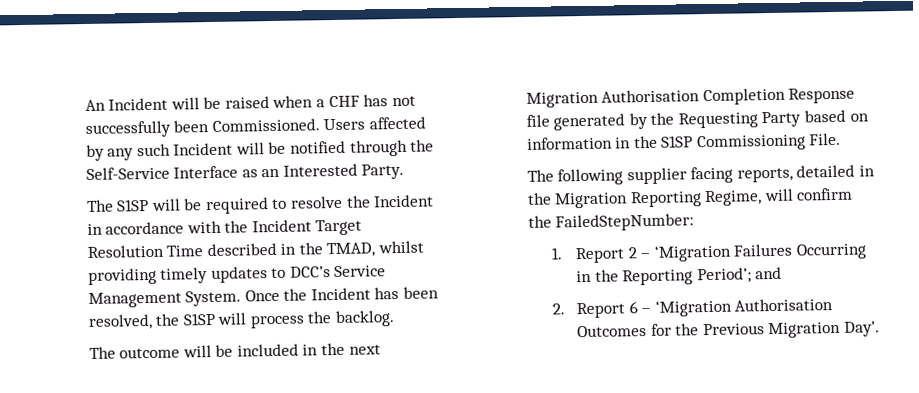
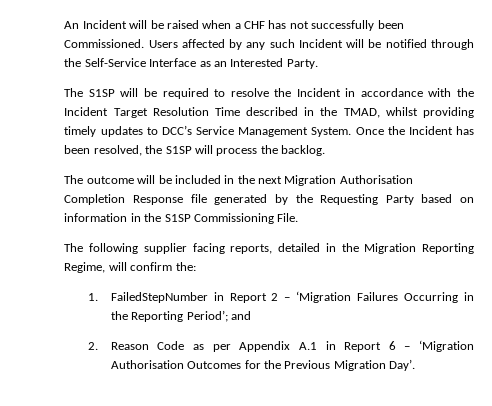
- The following supplier facing reports, detailed in the Migration Reporting Regime, will confirm the FailedStepNumber:
+ The following supplier facing reports, detailed in the Migration Reporting Regime, will confirm the:
- 1. Report 2 – ‘Migration Failures Occurring in the Reporting Period’; and
+ 1. FailedStepNumber in Report 2 – ‘Migration Failures Occurring in the Reporting Period’; and
- 2. Report 6 – ‘Migration Authorisation Outcomes for the Previous Migration Day’.
+ 2. Reason Code as per Appendix A.1 in Report 6 – ‘Migration Authorisation Outcomes for the Previous Migration Day’.

